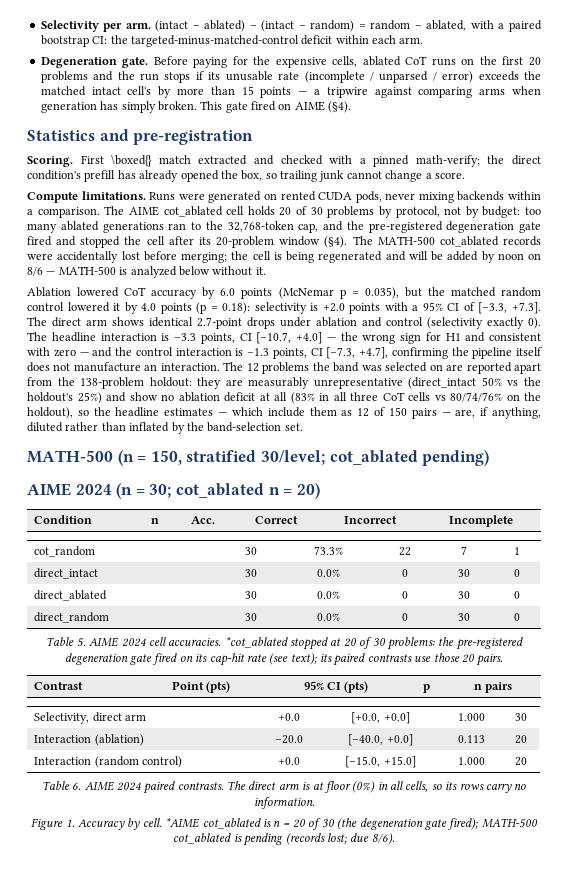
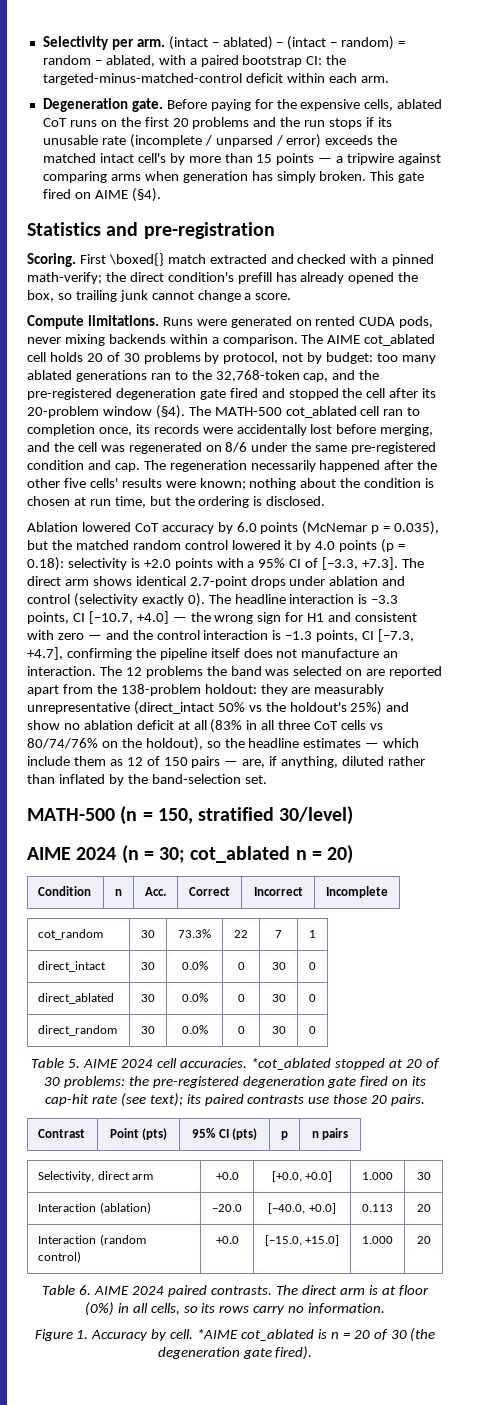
- The MATH-500 cot_ablated records were accidentally lost before merging; the cell is being regenerated and will be added by noon on 8/6 — MATH-500 is analyzed below without it.
+ The MATH-500 cot_ablated cell ran to completion once, its records were accidentally lost before merging, and the cell was regenerated on 8/6 under the same pre-registered condition and cap. The regeneration necessarily happened after the other five cells' results were known; nothing about the condition is chosen at run time, but the ordering is disclosed.
- MATH-500 (n = 150, stratified 30/level; cot_ablated pending)
+ MATH-500 (n = 150, stratified 30/level)
- *AIME cot_ablated is n = 20 of 30 (the degeneration gate fired); MATH-500 cot_ablated is pending (records lost; due 8/6).
+ *AIME cot_ablated is n = 20 of 30 (the degeneration gate fired).

